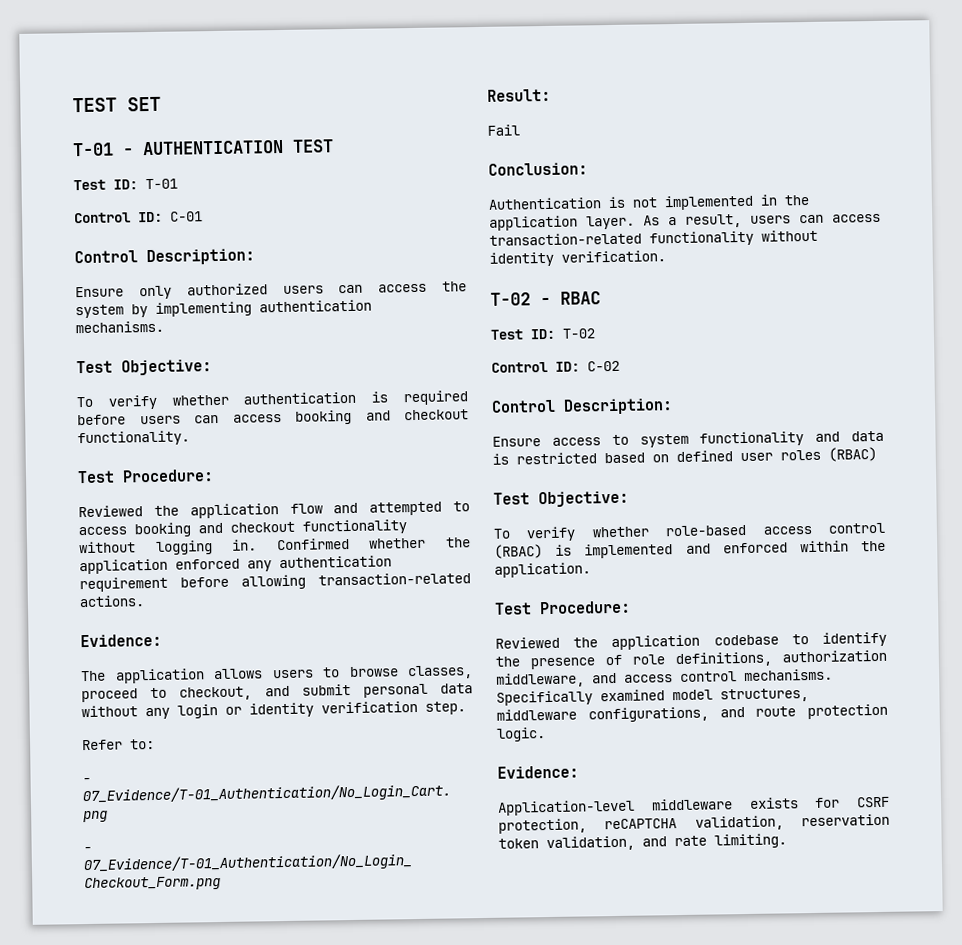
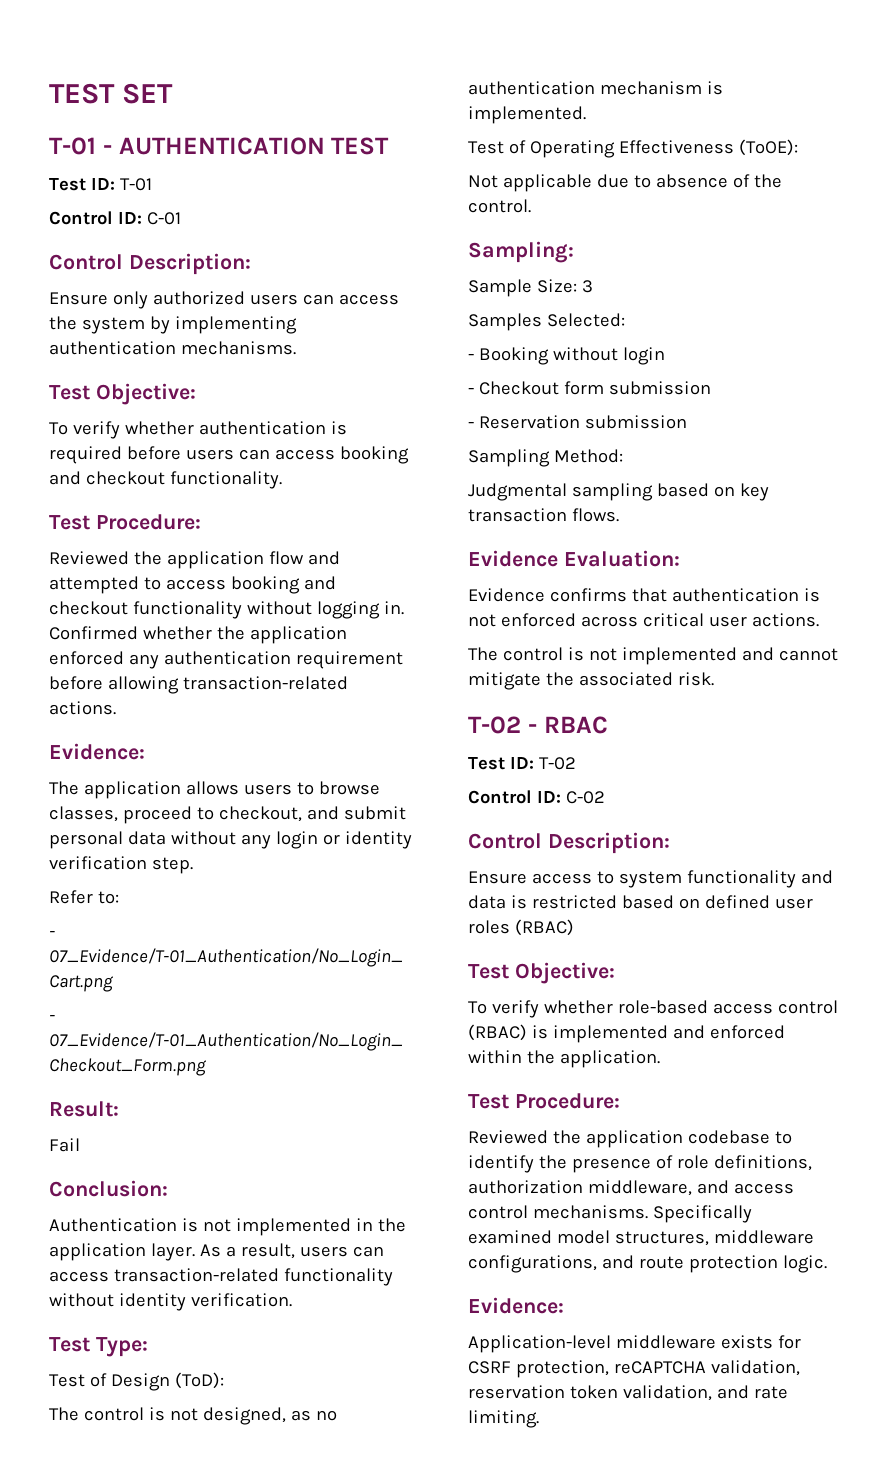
+ Test Type:
+ Test of Design (ToD):
+ The control is not designed, as no authentication mechanism is implemented.
+ Test of Operating Effectiveness (ToOE):
+ Not applicable due to absence of the control.
+ Sampling:
+ Sample Size: 3
+ Samples Selected:
+ - Booking without login
+ - Checkout form submission
+ - Reservation submission
+ Sampling Method:
+ Judgmental sampling based on key transaction flows.
+ Evidence Evaluation:
+ Evidence confirms that authentication is not enforced across critical user actions.
+ The control is not implemented and cannot mitigate the associated risk.

